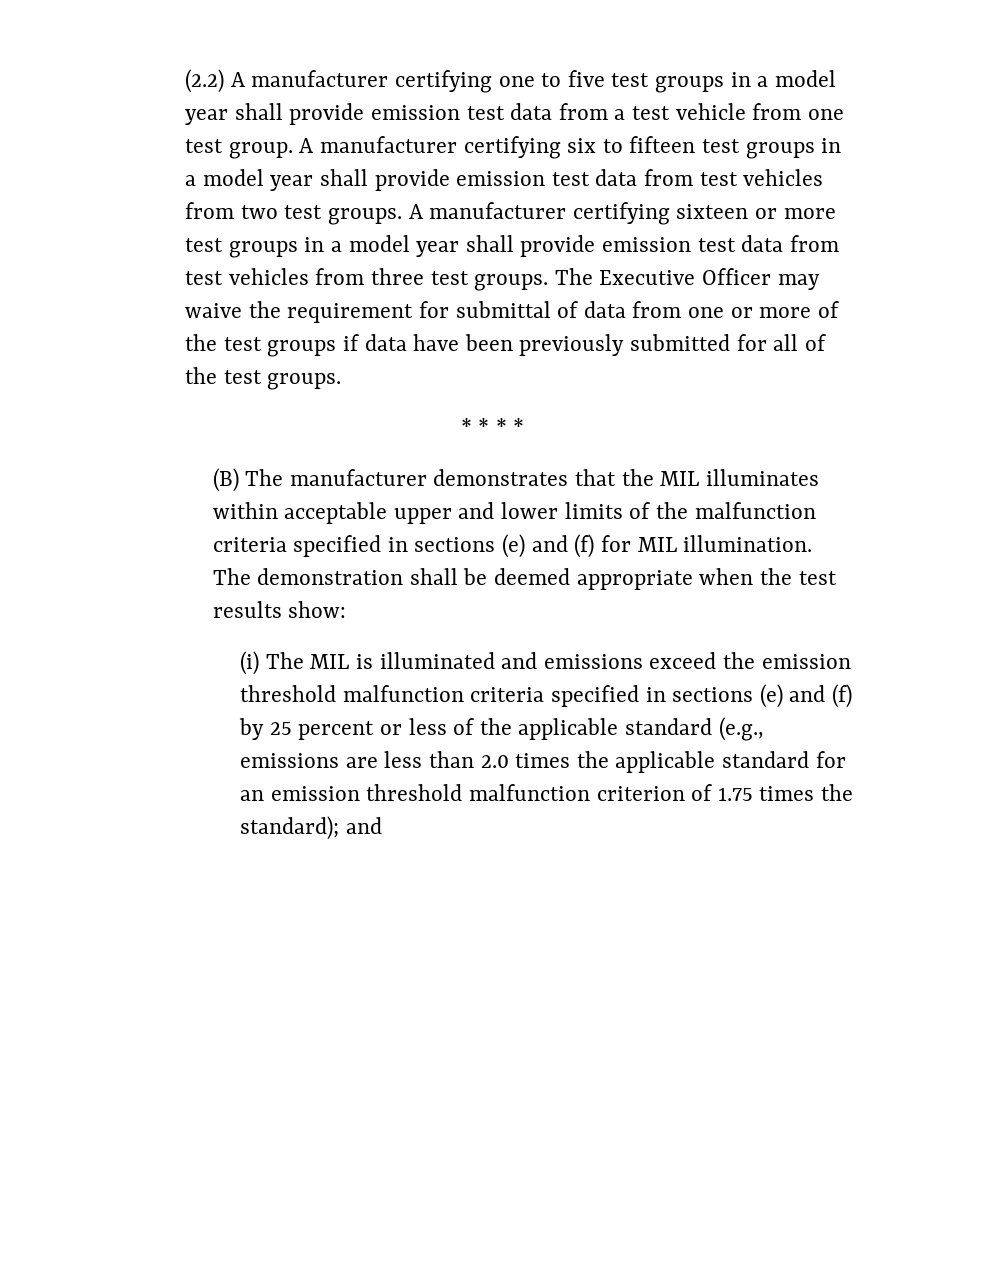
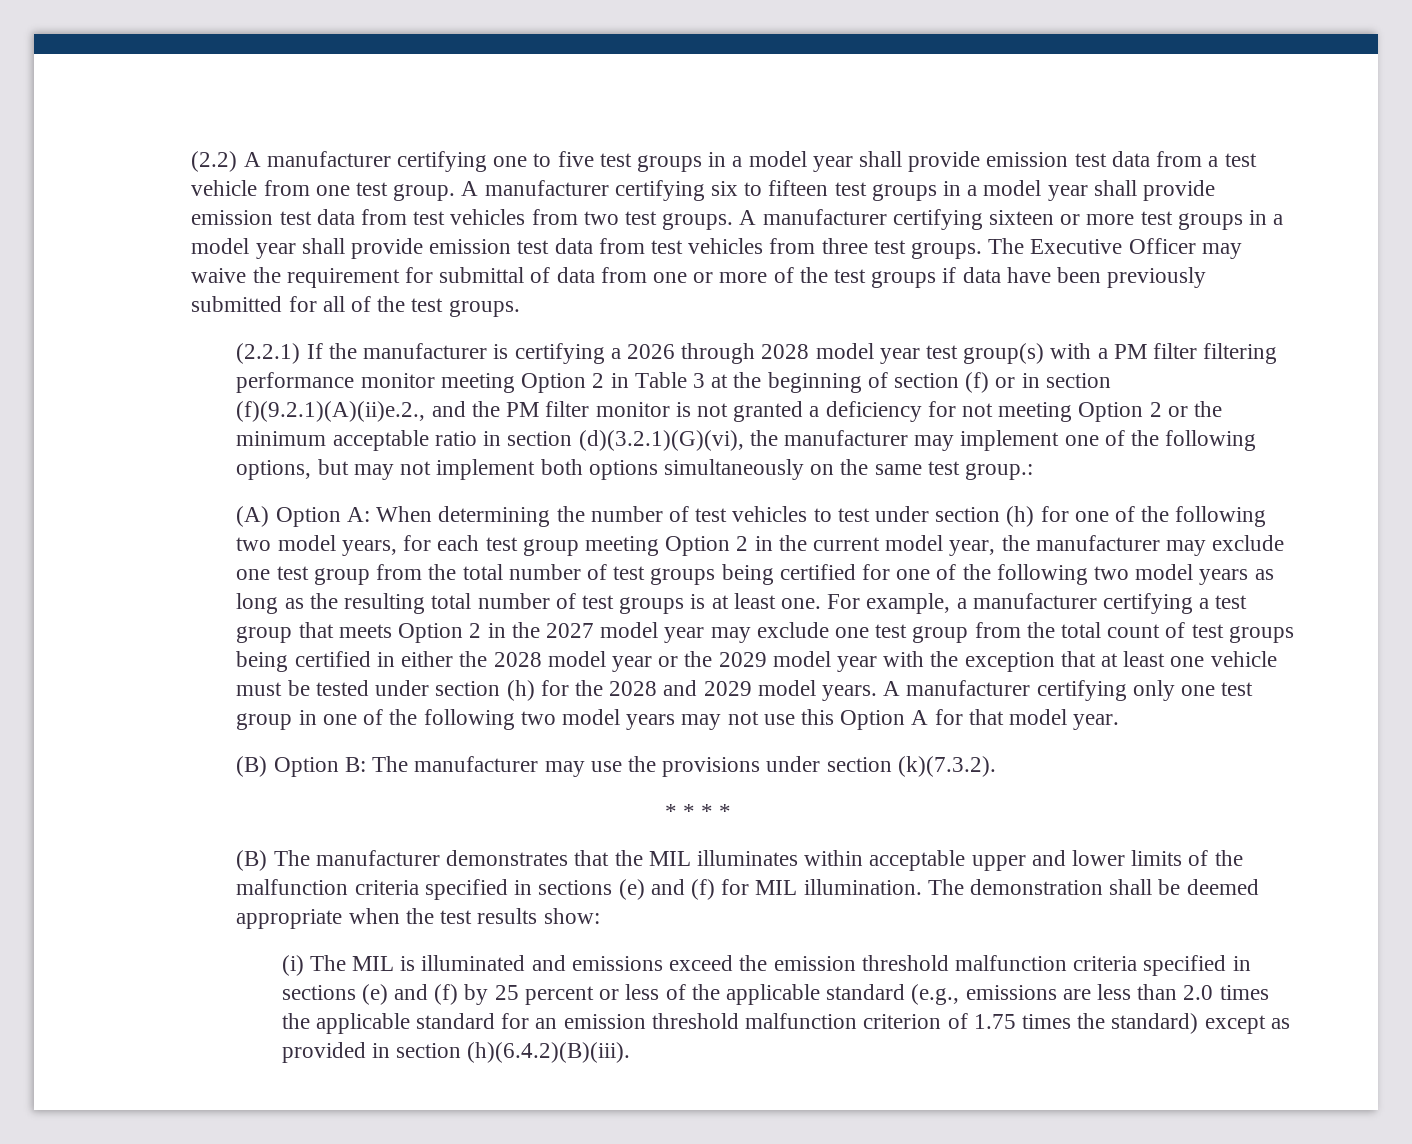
+ (2.2.1) If the manufacturer is certifying a 2026 through 2028 model year test group(s) with a PM filter filtering performance monitor meeting Option 2 in Table 3 at the beginning of section (f) or in section (f)(9.2.1)(A)(ii)e.2., and the PM filter monitor is not granted a deficiency for not meeting Option 2 or the minimum acceptable ratio in section (d)(3.2.1)(G)(vi), the manufacturer may implement one of the following options, but may not implement both options simultaneously on the same test group.:
+ (A) Option A: When determining the number of test vehicles to test under section (h) for one of the following two model years, for each test group meeting Option 2 in the current model year, the manufacturer may exclude one test group from the total number of test groups being certified for one of the following two model years as long as the resulting total number of test groups is at least one. For example, a manufacturer certifying a test group that meets Option 2 in the 2027 model year may exclude one test group from the total count of test groups being certified in either the 2028 model year or the 2029 model year with the exception that at least one vehicle must be tested under section (h) for the 2028 and 2029 model years. A manufacturer certifying only one test group in one of the following two model years may not use this Option A for that model year.
+ (B) Option B: The manufacturer may use the provisions under section (k)(7.3.2).
- (i) The MIL is illuminated and emissions exceed the emission threshold malfunction criteria specified in sections (e) and (f) by 25 percent or less of the applicable standard (e.g., emissions are less than 2.0 times the applicable standard for an emission threshold malfunction criterion of 1.75 times the standard); and
+ (i) The MIL is illuminated and emissions exceed the emission threshold malfunction criteria specified in sections (e) and (f) by 25 percent or less of the applicable standard (e.g., emissions are less than 2.0 times the applicable standard for an emission threshold malfunction criterion of 1.75 times the standard) except as provided in section (h)(6.4.2)(B)(iii).

